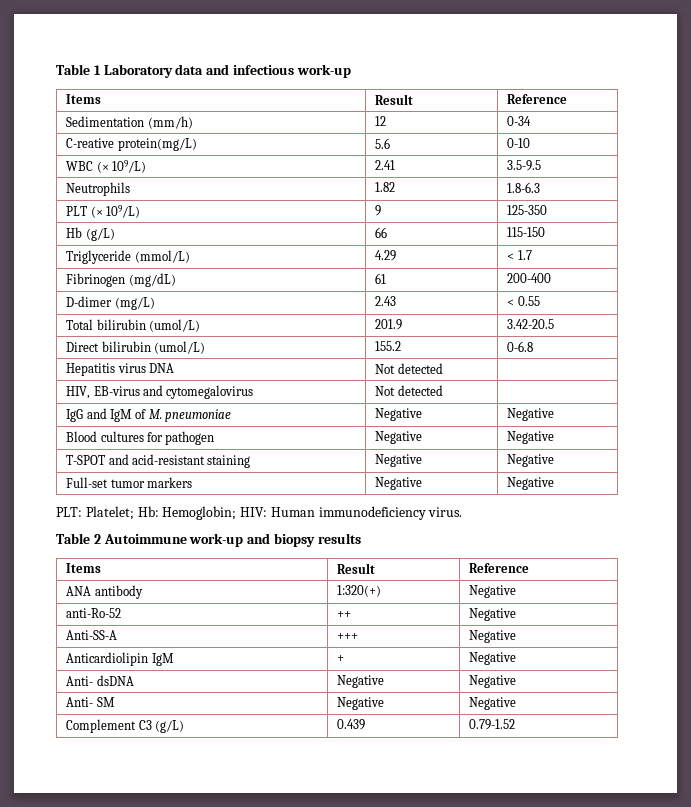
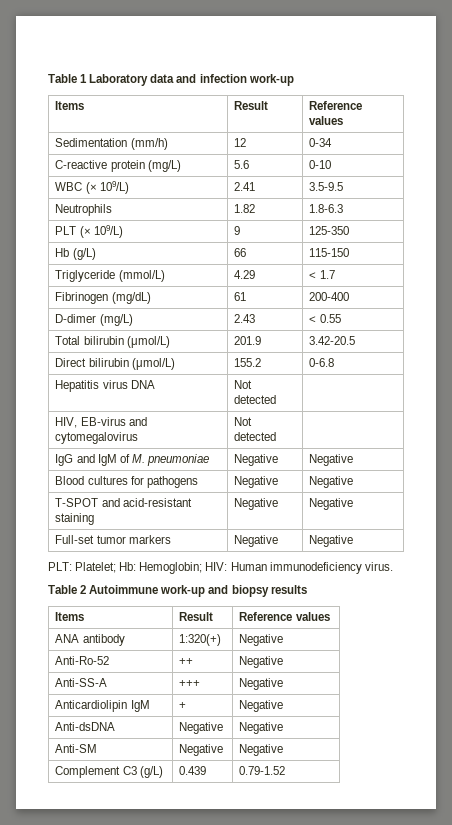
- Table 1 Laboratory data and infectious work-up
- Items | Result | Reference
+ Table 1 Laboratory data and infection work-up
+ Items | Result | Reference values
- C-reative protein(mg/L) | 5.6 | 0-10
+ C-reactive protein (mg/L) | 5.6 | 0-10
- Total bilirubin (umol/L) | 201.9 | 3.42-20.5
+ Total bilirubin (μmol/L) | 201.9 | 3.42-20.5
- Direct bilirubin (umol/L) | 155.2 | 0-6.8
+ Direct bilirubin (μmol/L) | 155.2 | 0-6.8
- Blood cultures for pathogen | Negative | Negative
+ Blood cultures for pathogens | Negative | Negative
  Table 2 Autoimmune work-up and biopsy results
- Items | Result | Reference
+ Items | Result | Reference values
- anti-Ro-52 | ++ | Negative
+ Anti-Ro-52 | ++ | Negative
- Anti- dsDNA | Negative | Negative
- Anti- SM | Negative | Negative
+ Anti-dsDNA | Negative | Negative
+ Anti-SM | Negative | Negative

